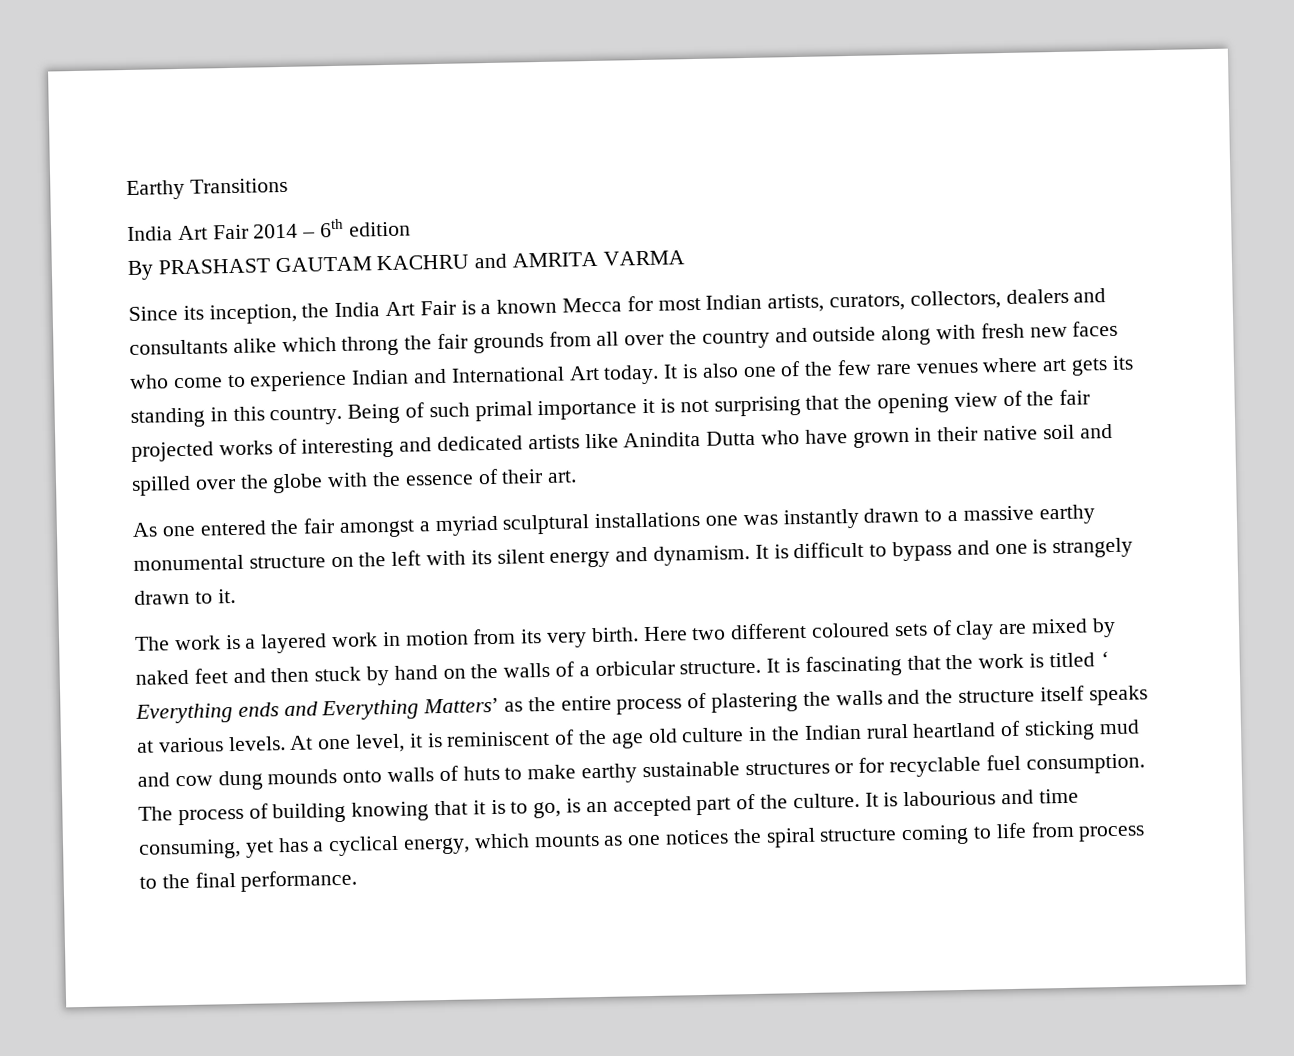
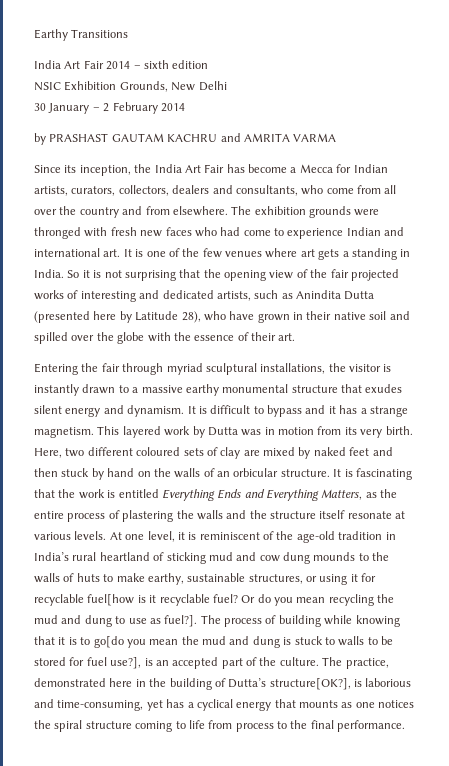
- India Art Fair 2014 – 6th edition
+ India Art Fair 2014 – sixth edition
- By PRASHAST GAUTAM KACHRU and AMRITA VARMA
+ NSIC Exhibition Grounds, New Delhi
+ 30 January – 2 February 2014
+ by PRASHAST GAUTAM KACHRU and AMRITA VARMA
- Since its inception, the India Art Fair is a known Mecca for most Indian artists, curators, collectors, dealers and consultants alike which throng the fair grounds from all over the country and outside along with fresh new faces who come to experience Indian and International Art today. It is also one of the few rare venues where art gets its standing in this country. Being of such primal importance it is not surprising that the opening view of the fair projected works of interesting and dedicated artists like Anindita Dutta who have grown in their native soil and spilled over the globe with the essence of their art.
+ Since its inception, the India Art Fair has become a Mecca for Indian artists, curators, collectors, dealers and consultants, who come from all over the country and from elsewhere. The exhibition grounds were thronged with fresh new faces who had come to experience Indian and international art. It is one of the few venues where art gets a standing in India. So it is not surprising that the opening view of the fair projected works of interesting and dedicated artists, such as Anindita Dutta (presented here by Latitude 28), who have grown in their native soil and spilled over the globe with the essence of their art.
- As one entered the fair amongst a myriad sculptural installations one was instantly drawn to a massive earthy monumental structure on the left with its silent energy and dynamism.
+ Entering the fair through myriad sculptural installations, the visitor is instantly drawn to a massive earthy monumental structure that exudes silent energy and dynamism.
- It is difficult to bypass and one is strangely drawn to it.
- The work is a layered work in motion from its very birth.
+ It is difficult to bypass and it has a strange magnetism. This layered work by Dutta was in motion from its very birth.
- Here two different coloured sets of clay are mixed by naked feet and then stuck by hand on the walls of a orbicular structure.
+ Here, two different coloured sets of clay are mixed by naked feet and then stuck by hand on the walls of an orbicular structure.
- It is fascinating that the work is titled ‘ Everything ends and Everything Matters’ as the entire process of plastering the walls and the structure itself speaks at various levels.
+ It is fascinating that the work is entitled Everything Ends and Everything Matters, as the entire process of plastering the walls and the structure itself resonate at various levels.
- At one level, it is reminiscent of the age old culture in the Indian rural heartland of sticking mud and cow dung mounds onto walls of huts to make earthy sustainable structures or for recyclable fuel consumption.
+ At one level, it is reminiscent of the age-old tradition in India’s rural heartland of sticking mud and cow dung mounds to the walls of huts to make earthy, sustainable structures, or using it for recyclable fuel[how is it recyclable fuel? Or do you mean recycling the mud and dung to use as fuel?].
- The process of building knowing that it is to go, is an accepted part of the culture.
+ The process of building while knowing that it is to go[do you mean the mud and dung is stuck to walls to be stored for fuel use?], is an accepted part of the culture.
- It is labourious and time consuming, yet has a cyclical energy, which mounts as one notices the spiral structure coming to life from process to the final performance.
+ The practice, demonstrated here in the building of Dutta’s structure[OK?], is laborious and time-consuming, yet has a cyclical energy that mounts as one notices the spiral structure coming to life from process to the final performance.

